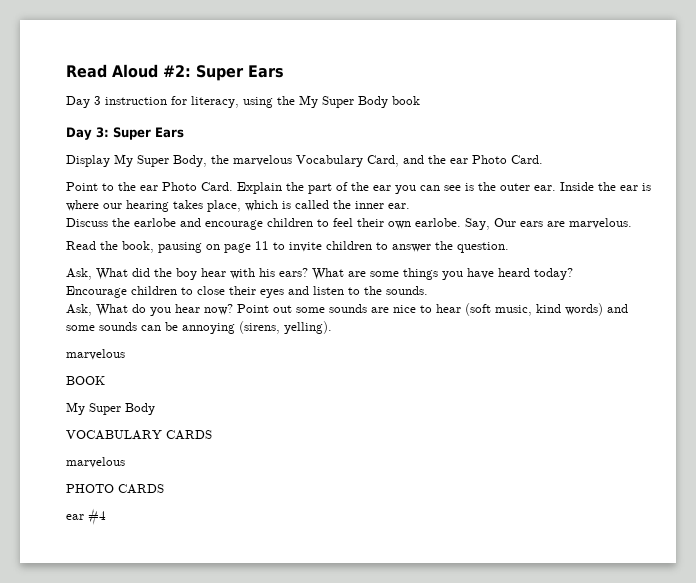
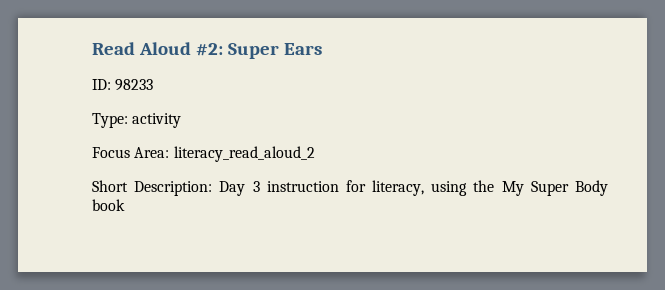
- Day 3 instruction for literacy, using the My Super Body book
+ ID: 98233
+ Type: activity
+ Focus Area: literacy_read_aloud_2
+ Short Description: Day 3 instruction for literacy, using the My Super Body book
- Day 3: Super Ears
- Display My Super Body, the marvelous Vocabulary Card, and the ear Photo Card.
- Point to the ear Photo Card. Explain the part of the ear you can see is the outer ear. Inside the ear is where our hearing takes place, which is called the inner ear.
- Discuss the earlobe and encourage children to feel their own earlobe. Say, Our ears are marvelous.
- Read the book, pausing on page 11 to invite children to answer the question.
- Ask, What did the boy hear with his ears? What are some things you have heard today?
- Encourage children to close their eyes and listen to the sounds.
- Ask, What do you hear now? Point out some sounds are nice to hear (soft music, kind words) and some sounds can be annoying (sirens, yelling).
- marvelous
- BOOK
- My Super Body
- VOCABULARY CARDS
- marvelous
- PHOTO CARDS
- ear #4

